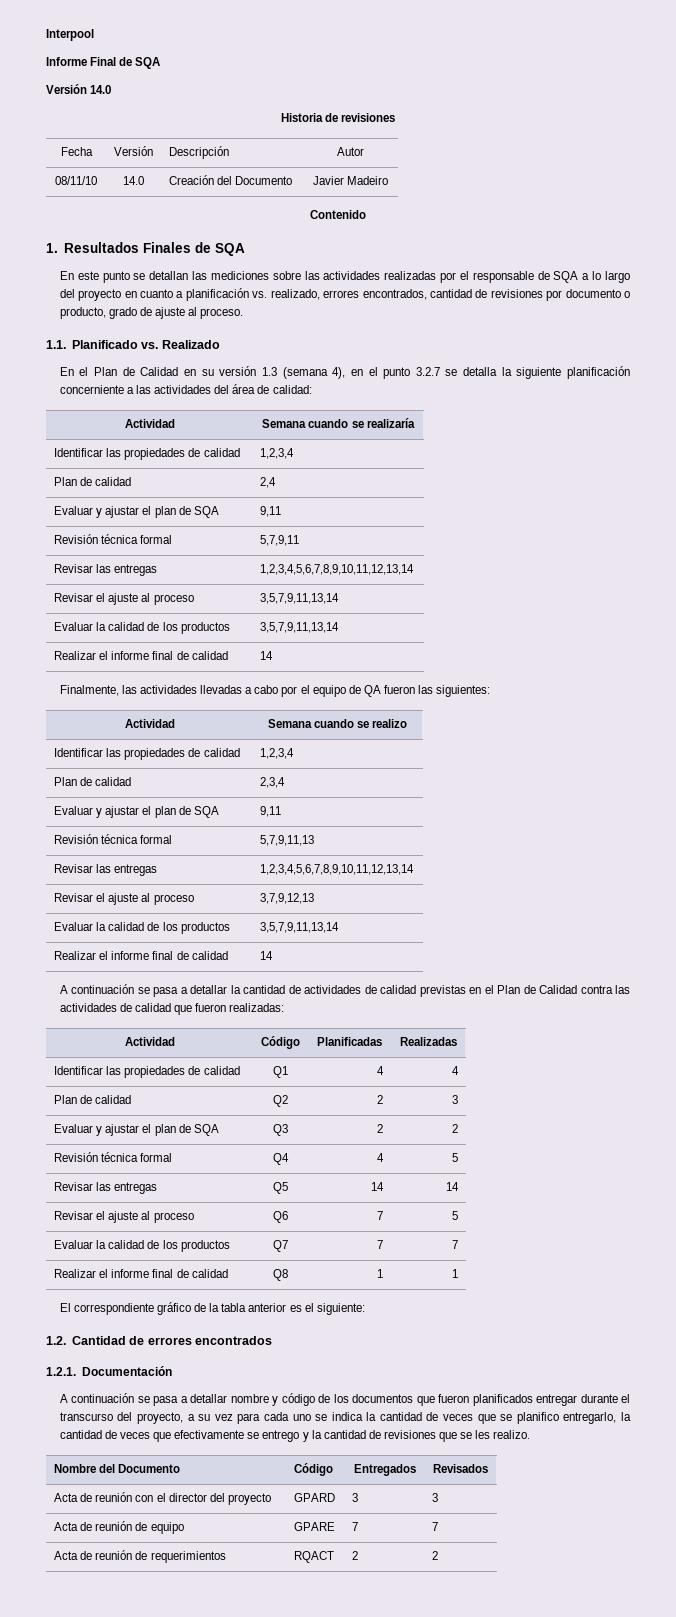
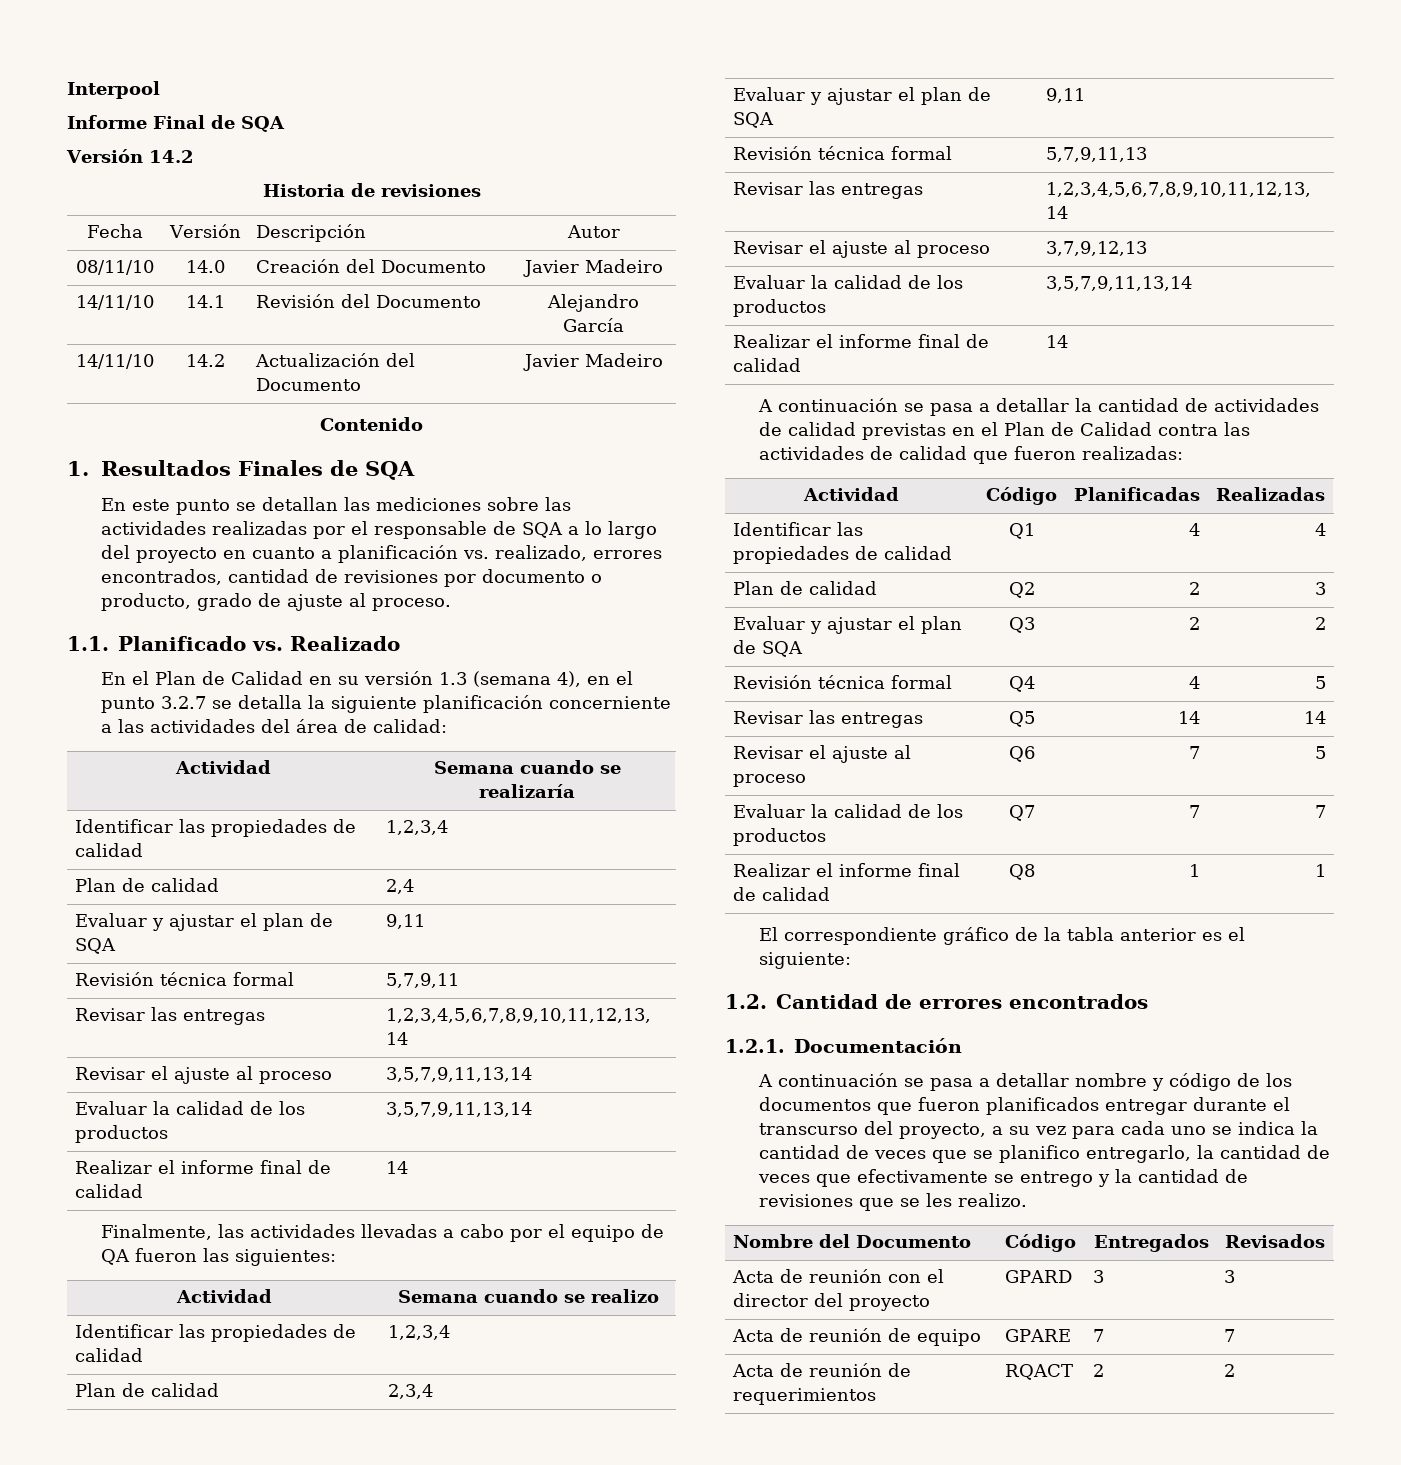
- Versión 14.0
+ Versión 14.2
+ 14/11/10 | 14.1 | Revisión del Documento | Alejandro García
+ 14/11/10 | 14.2 | Actualización del Documento | Javier Madeiro

